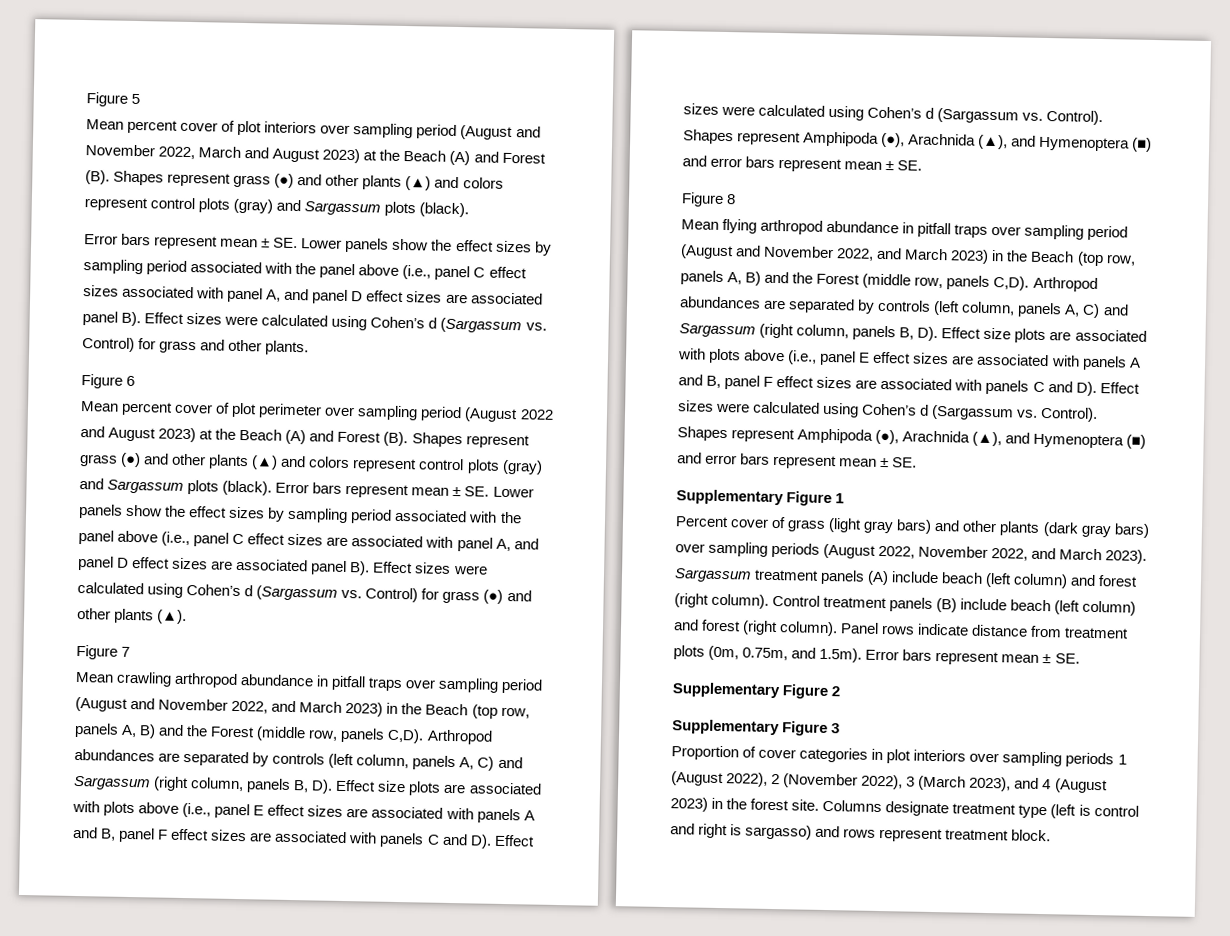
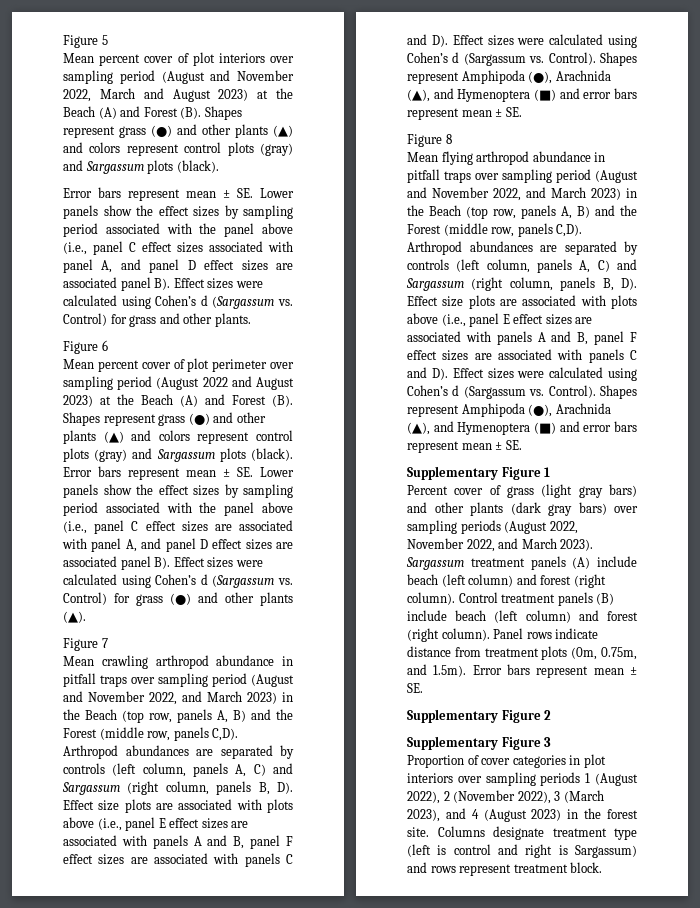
- Columns designate treatment type (left is control and right is sargasso) and rows represent treatment block.
+ Columns designate treatment type (left is control and right is Sargassum) and rows represent treatment block.

